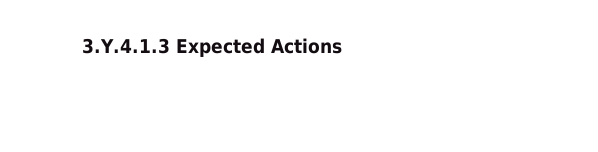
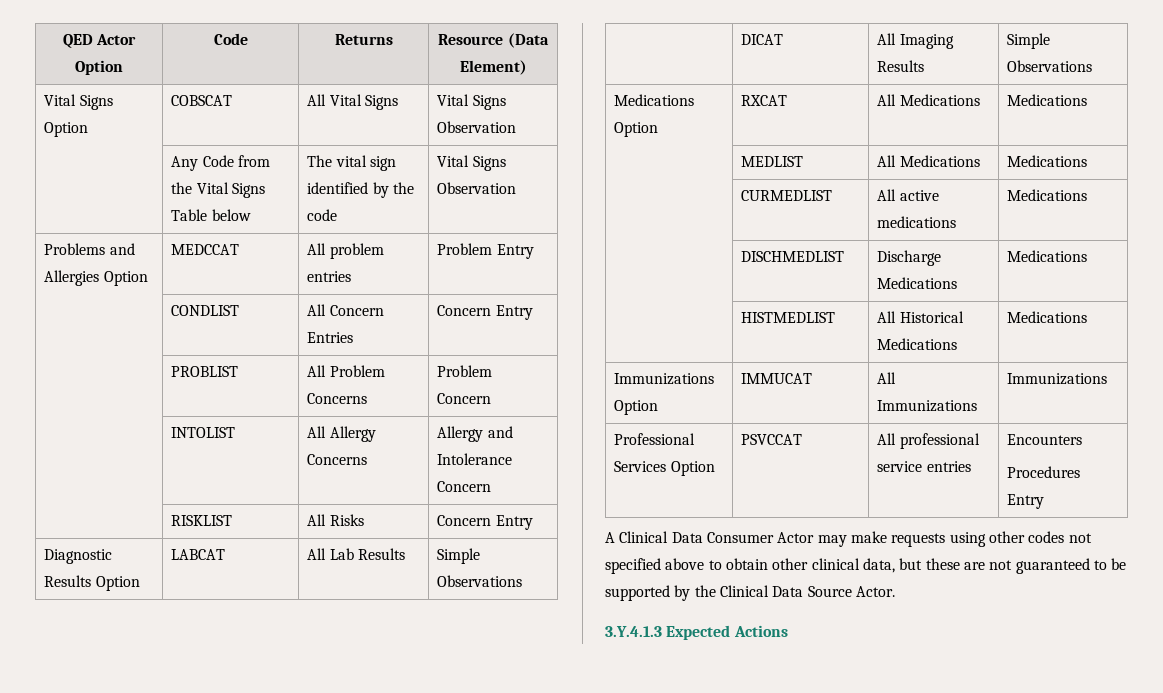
+ QED Actor Option | Code | Returns | Resource (Data Element)
+ Vital Signs Option | COBSCAT | All Vital Signs | Vital Signs Observation
+ | Any Code from the Vital Signs Table below | The vital sign identified by the code | Vital Signs Observation
+ Problems and Allergies Option | MEDCCAT | All problem entries | Problem Entry
+ | CONDLIST | All Concern Entries | Concern Entry
+ | PROBLIST | All Problem Concerns | Problem Concern
+ | INTOLIST | All Allergy Concerns | Allergy and Intolerance Concern
+ | RISKLIST | All Risks | Concern Entry
+ Diagnostic Results Option | LABCAT | All Lab Results | Simple Observations
+ | DICAT | All Imaging Results | Simple Observations
+ Medications Option | RXCAT | All Medications | Medications
+ | MEDLIST | All Medications | Medications
+ | CURMEDLIST | All active medications | Medications
+ | DISCHMEDLIST | Discharge Medications | Medications
+ | HISTMEDLIST | All Historical Medications | Medications
+ Immunizations Option | IMMUCAT | All Immunizations | Immunizations
+ Professional Services Option | PSVCCAT | All professional service entries | Encounters
+ Procedures Entry
+ A Clinical Data Consumer Actor may make requests using other codes not specified above to obtain other clinical data, but these are not guaranteed to be supported by the Clinical Data Source Actor.

